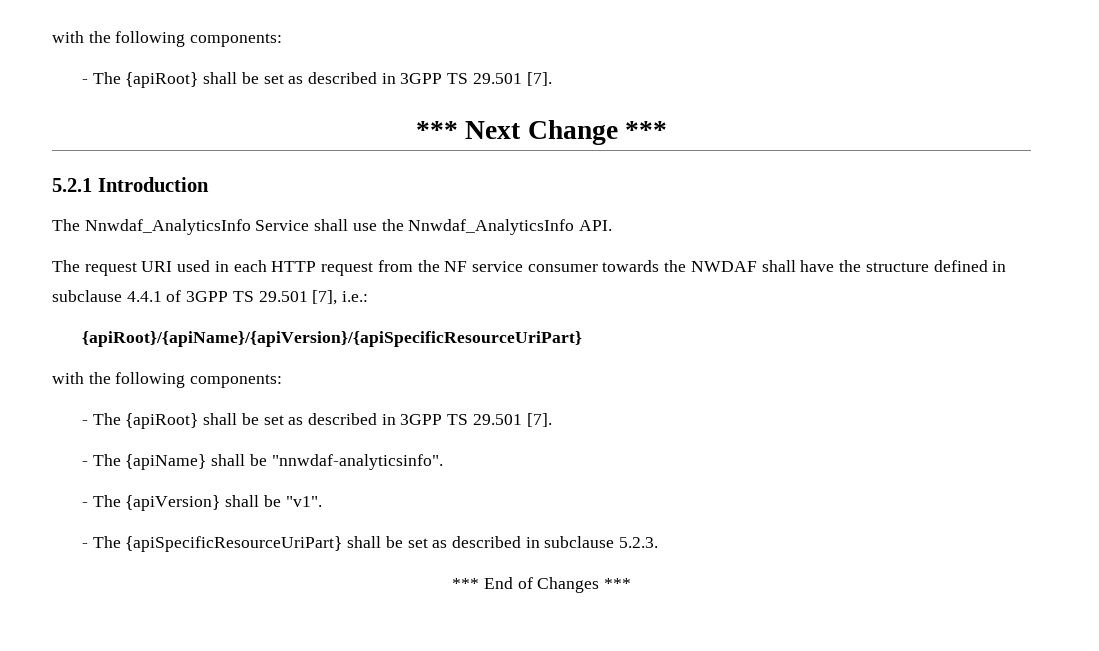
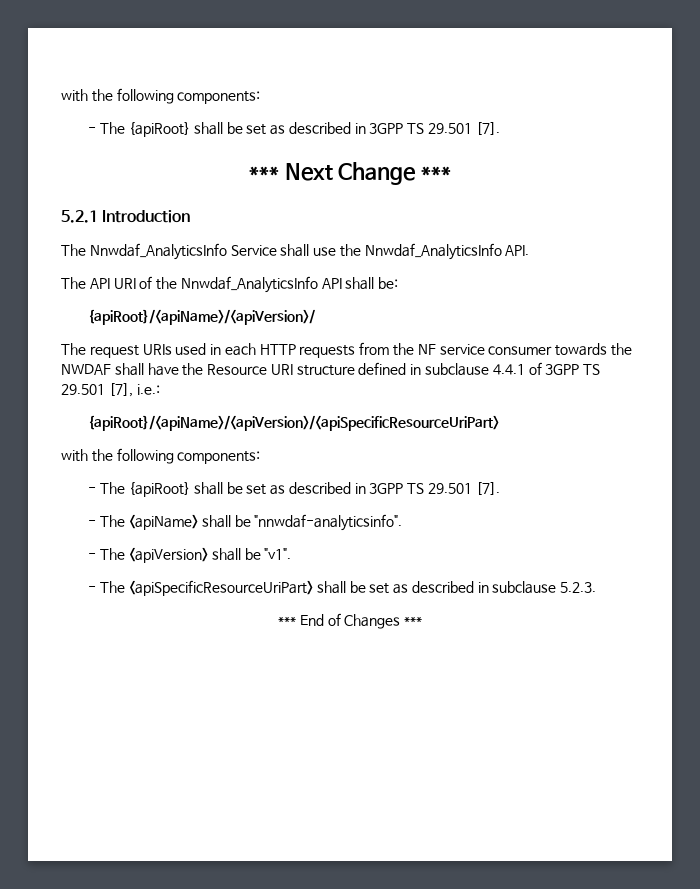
+ The API URI of the Nnwdaf_AnalyticsInfo API shall be:
+ {apiRoot}/<apiName>/<apiVersion>/
- The request URI used in each HTTP request from the NF service consumer towards the NWDAF shall have the structure defined in subclause 4.4.1 of 3GPP TS 29.501 [7], i.e.:
+ The request URIs used in each HTTP requests from the NF service consumer towards the NWDAF shall have the Resource URI structure defined in subclause 4.4.1 of 3GPP TS 29.501 [7], i.e.:
- {apiRoot}/{apiName}/{apiVersion}/{apiSpecificResourceUriPart}
+ {apiRoot}/<apiName>/<apiVersion>/<apiSpecificResourceUriPart>
- - The {apiName} shall be "nnwdaf-analyticsinfo".
+ - The <apiName> shall be "nnwdaf-analyticsinfo".
- - The {apiVersion} shall be "v1".
+ - The <apiVersion> shall be "v1".
- - The {apiSpecificResourceUriPart} shall be set as described in subclause 5.2.3.
+ - The <apiSpecificResourceUriPart> shall be set as described in subclause 5.2.3.

